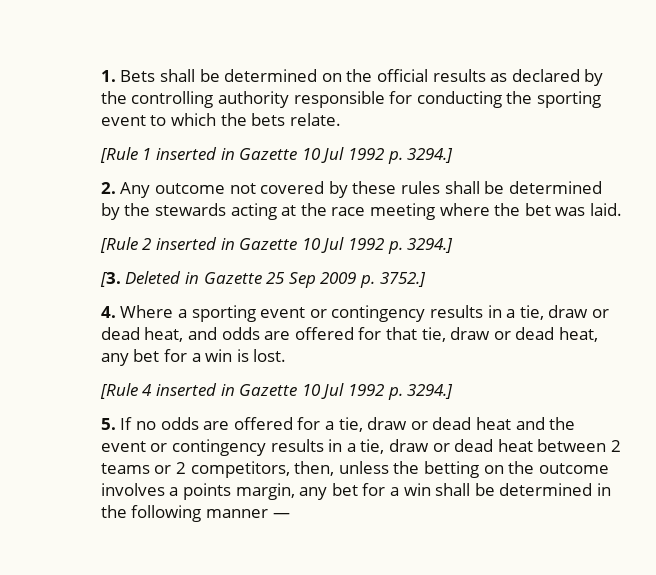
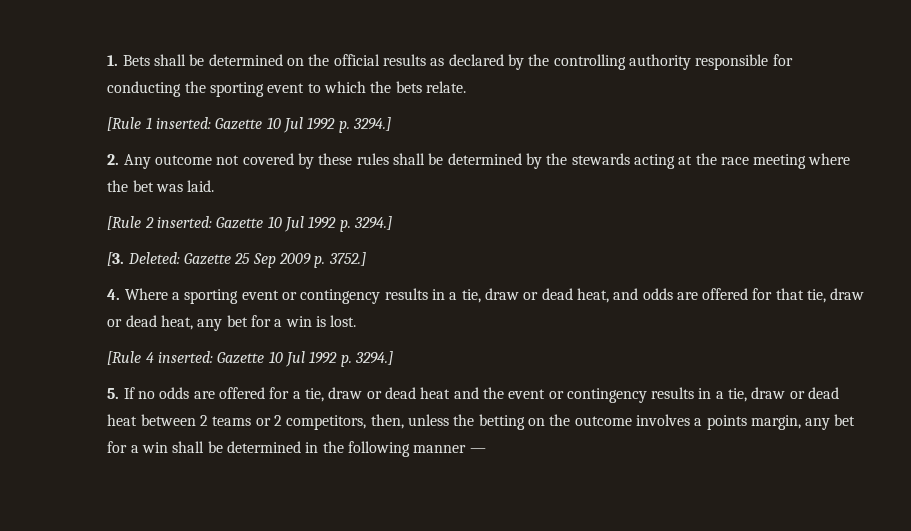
- [Rule 1 inserted in Gazette 10 Jul 1992 p. 3294.]
+ [Rule 1 inserted: Gazette 10 Jul 1992 p. 3294.]
- [Rule 2 inserted in Gazette 10 Jul 1992 p. 3294.]
+ [Rule 2 inserted: Gazette 10 Jul 1992 p. 3294.]
- [3. Deleted in Gazette 25 Sep 2009 p. 3752.]
+ [3. Deleted: Gazette 25 Sep 2009 p. 3752.]
- [Rule 4 inserted in Gazette 10 Jul 1992 p. 3294.]
+ [Rule 4 inserted: Gazette 10 Jul 1992 p. 3294.]

